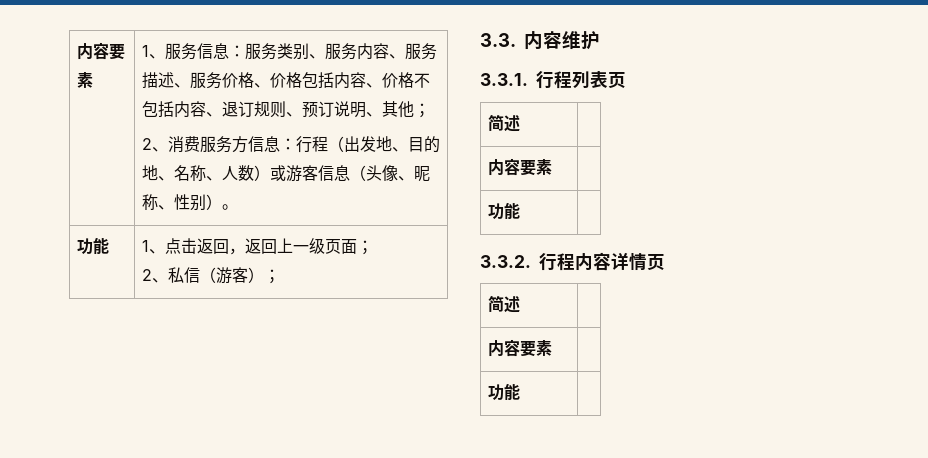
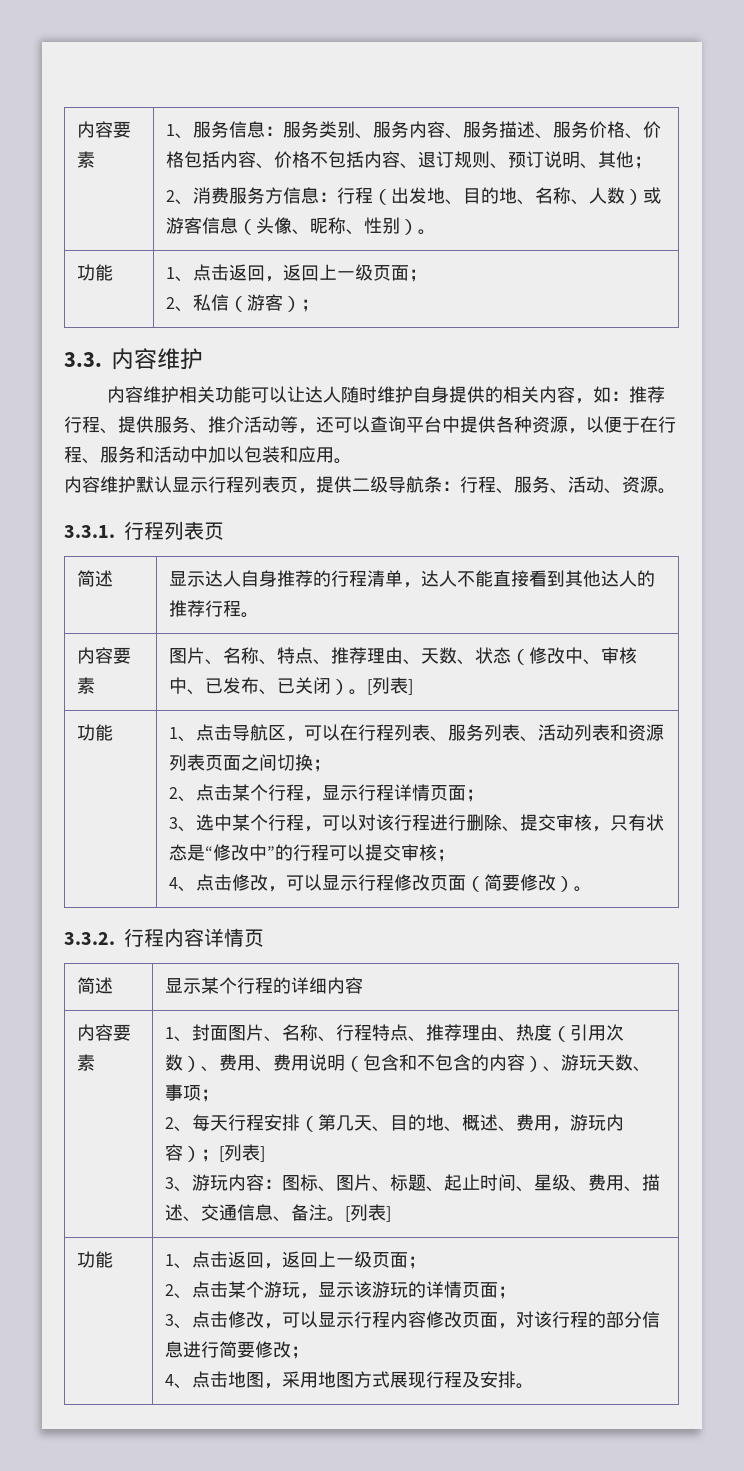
+ 内容维护相关功能可以让达人随时维护自身提供的相关内容，如：推荐行程、提供服务、推介活动等，还可以查询平台中提供各种资源，以便于在行程、服务和活动中加以包装和应用。
+ 内容维护默认显示行程列表页，提供二级导航条：行程、服务、活动、资源。
  3.3.1.行程列表页
- 简述 |
- 内容要素 |
- 功能 |
+ 简述 | 显示达人自身推荐的行程清单，达人不能直接看到其他达人的推荐行程。
+ 内容要素 | 图片、名称、特点、推荐理由、天数、状态（修改中、审核中、已发布、已关闭）。[列表]
+ 功能 | 1、点击导航区，可以在行程列表、服务列表、活动列表和资源列表页面之间切换；
+ 2、点击某个行程，显示行程详情页面；
+ 3、选中某个行程，可以对该行程进行删除、提交审核，只有状态是“修改中”的行程可以提交审核；
+ 4、点击修改，可以显示行程修改页面（简要修改）。
  3.3.2.行程内容详情页
- 简述 |
- 内容要素 |
- 功能 |
+ 简述 | 显示某个行程的详细内容
+ 内容要素 | 1、封面图片、名称、行程特点、推荐理由、热度（引用次数）、费用、费用说明（包含和不包含的内容）、游玩天数、事项；
+ 2、每天行程安排（第几天、目的地、概述、费用，游玩内容）；[列表]
+ 3、游玩内容：图标、图片、标题、起止时间、星级、费用、描述、交通信息、备注。[列表]
+ 功能 | 1、点击返回，返回上一级页面；
+ 2、点击某个游玩，显示该游玩的详情页面；
+ 3、点击修改，可以显示行程内容修改页面，对该行程的部分信息进行简要修改；
+ 4、点击地图，采用地图方式展现行程及安排。

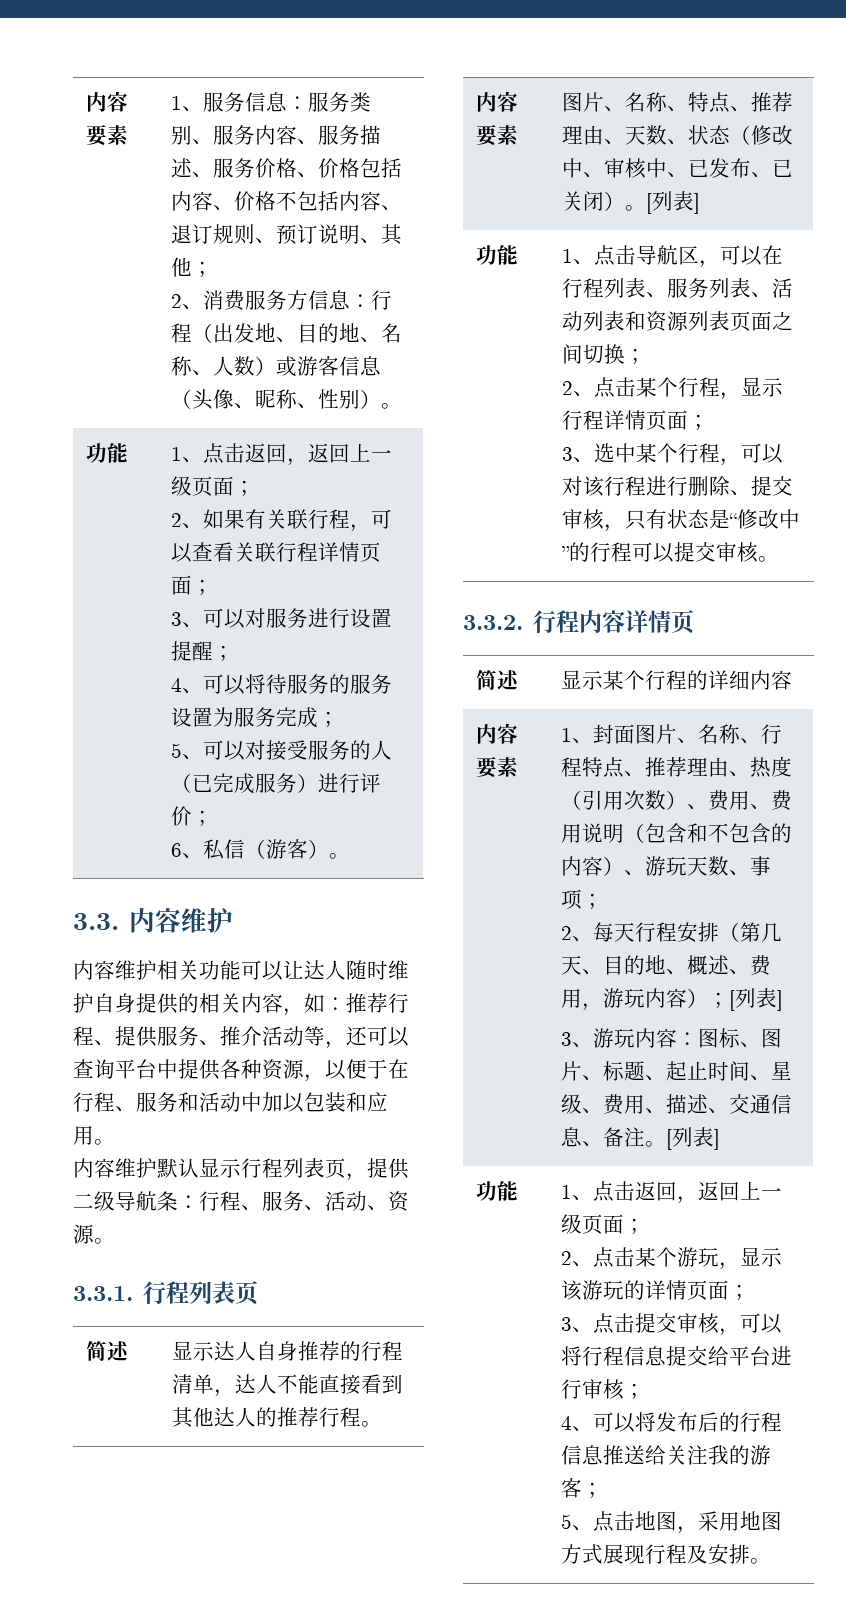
- 2、私信（游客）；
+ 2、如果有关联行程，可以查看关联行程详情页面；
+ 3、可以对服务进行设置提醒；
+ 4、可以将待服务的服务设置为服务完成；
+ 5、可以对接受服务的人（已完成服务）进行评价；
+ 6、私信（游客）。
- 3、选中某个行程，可以对该行程进行删除、提交审核，只有状态是“修改中”的行程可以提交审核；
- 4、点击修改，可以显示行程修改页面（简要修改）。
+ 3、选中某个行程，可以对该行程进行删除、提交审核，只有状态是“修改中”的行程可以提交审核。
- 3、点击修改，可以显示行程内容修改页面，对该行程的部分信息进行简要修改；
- 4、点击地图，采用地图方式展现行程及安排。
+ 3、点击提交审核，可以将行程信息提交给平台进行审核；
+ 4、可以将发布后的行程信息推送给关注我的游客；
+ 5、点击地图，采用地图方式展现行程及安排。

